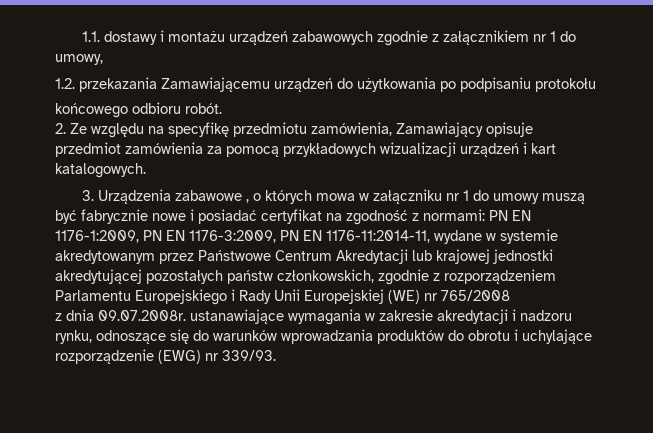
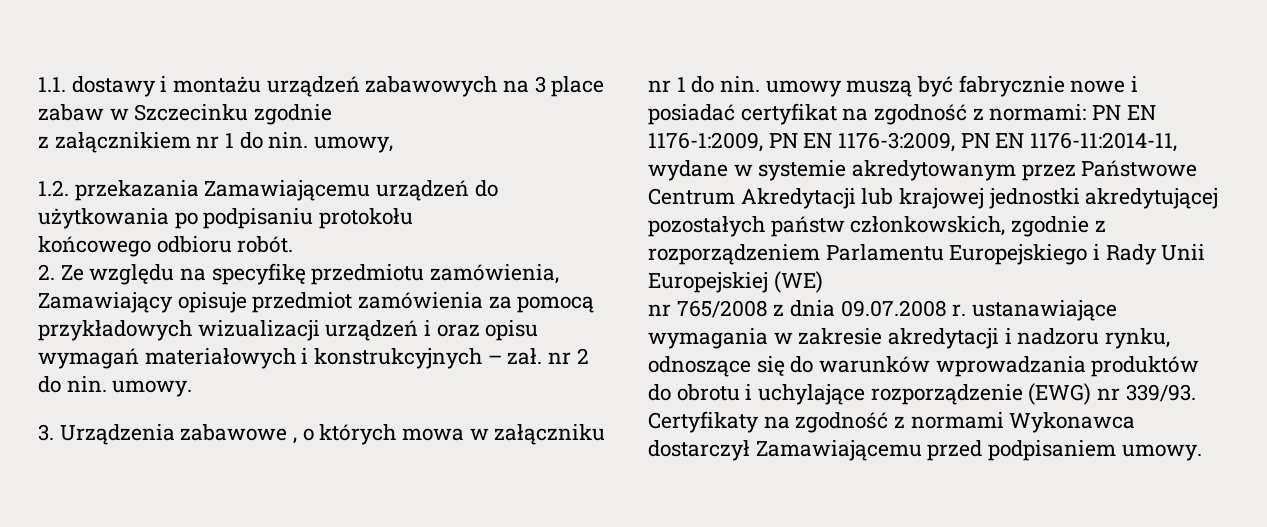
- 1.1. dostawy i montażu urządzeń zabawowych zgodnie z załącznikiem nr 1 do umowy,
+ 1.1. dostawy i montażu urządzeń zabawowych na 3 place zabaw w Szczecinku zgodnie
+ z załącznikiem nr 1 do nin. umowy,
- 2. Ze względu na specyfikę przedmiotu zamówienia, Zamawiający opisuje przedmiot zamówienia za pomocą przykładowych wizualizacji urządzeń i kart katalogowych.
+ 2. Ze względu na specyfikę przedmiotu zamówienia, Zamawiający opisuje przedmiot zamówienia za pomocą przykładowych wizualizacji urządzeń i oraz opisu wymagań materiałowych i konstrukcyjnych – zał. nr 2 do nin. umowy.
- 3. Urządzenia zabawowe , o których mowa w załączniku nr 1 do umowy muszą być fabrycznie nowe i posiadać certyfikat na zgodność z normami:
+ 3. Urządzenia zabawowe , o których mowa w załączniku nr 1 do nin. umowy muszą być fabrycznie nowe i posiadać certyfikat na zgodność z normami:
- PN EN 1176-1:2009, PN EN 1176-3:2009, PN EN 1176-11:2014-11, wydane w systemie akredytowanym przez Państwowe Centrum Akredytacji lub krajowej jednostki akredytującej pozostałych państw członkowskich, zgodnie z rozporządzeniem Parlamentu Europejskiego i Rady Unii Europejskiej (WE) nr 765/2008
- z dnia 09.07.2008r. ustanawiające wymagania w zakresie akredytacji i nadzoru rynku, odnoszące się do warunków wprowadzania produktów do obrotu i uchylające rozporządzenie (EWG) nr 339/93.
+ PN EN 1176-1:2009, PN EN 1176-3:2009, PN EN 1176-11:2014-11, wydane w systemie akredytowanym przez Państwowe Centrum Akredytacji lub krajowej jednostki akredytującej pozostałych państw członkowskich, zgodnie z rozporządzeniem Parlamentu Europejskiego i Rady Unii Europejskiej (WE)
+ nr 765/2008 z dnia 09.07.2008 r. ustanawiające wymagania w zakresie akredytacji i nadzoru rynku, odnoszące się do warunków wprowadzania produktów do obrotu i uchylające rozporządzenie (EWG) nr 339/93.
+ Certyfikaty na zgodność z normami Wykonawca dostarczył Zamawiającemu przed podpisaniem umowy.

